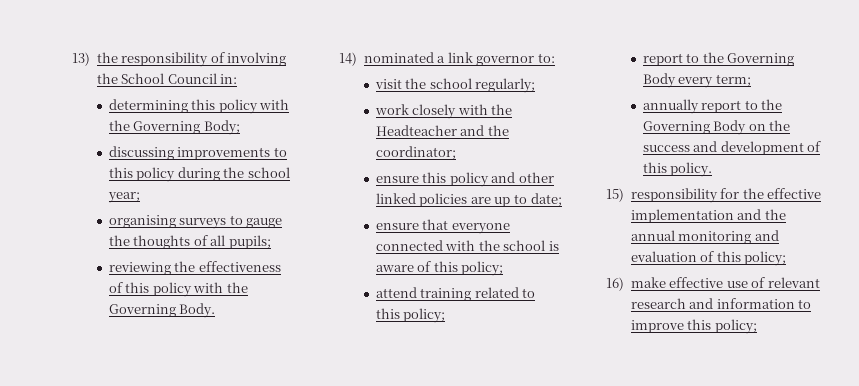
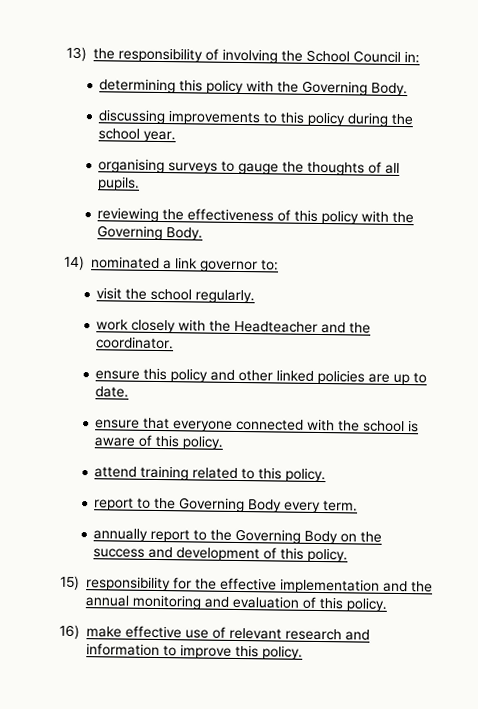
- determining this policy with the Governing Body;
+ determining this policy with the Governing Body.
- discussing improvements to this policy during the school year;
+ discussing improvements to this policy during the school year.
- organising surveys to gauge the thoughts of all pupils;
+ organising surveys to gauge the thoughts of all pupils.
- visit the school regularly;
+ visit the school regularly.
- work closely with the Headteacher and the coordinator;
+ work closely with the Headteacher and the coordinator.
- ensure this policy and other linked policies are up to date;
+ ensure this policy and other linked policies are up to date.
- ensure that everyone connected with the school is aware of this policy;
+ ensure that everyone connected with the school is aware of this policy.
- attend training related to this policy;
+ attend training related to this policy.
- report to the Governing Body every term;
+ report to the Governing Body every term.
- 15) responsibility for the effective implementation and the annual monitoring and evaluation of this policy;
+ 15) responsibility for the effective implementation and the annual monitoring and evaluation of this policy.
- 16) make effective use of relevant research and information to improve this policy;
+ 16) make effective use of relevant research and information to improve this policy.

